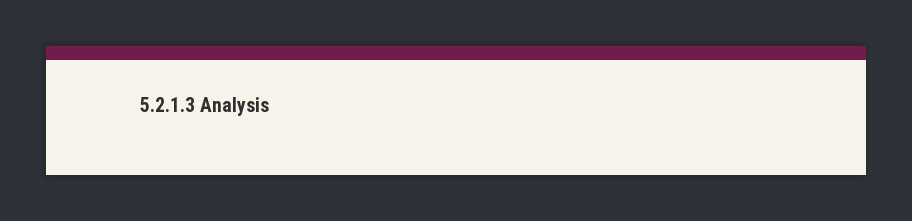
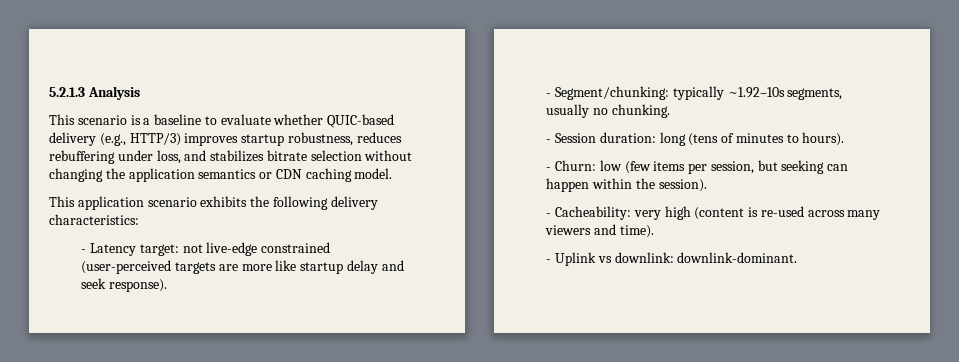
+ This scenario is a baseline to evaluate whether QUIC-based delivery (e.g., HTTP/3) improves startup robustness, reduces rebuffering under loss, and stabilizes bitrate selection without changing the application semantics or CDN caching model.
+ This application scenario exhibits the following delivery characteristics:
+ - Latency target: not live-edge constrained (user-perceived targets are more like startup delay and seek response).
+ - Segment/chunking: typically ~1.92–10s segments, usually no chunking.
+ - Session duration: long (tens of minutes to hours).
+ - Churn: low (few items per session, but seeking can happen within the session).
+ - Cacheability: very high (content is re-used across many viewers and time).
+ - Uplink vs downlink: downlink-dominant.

